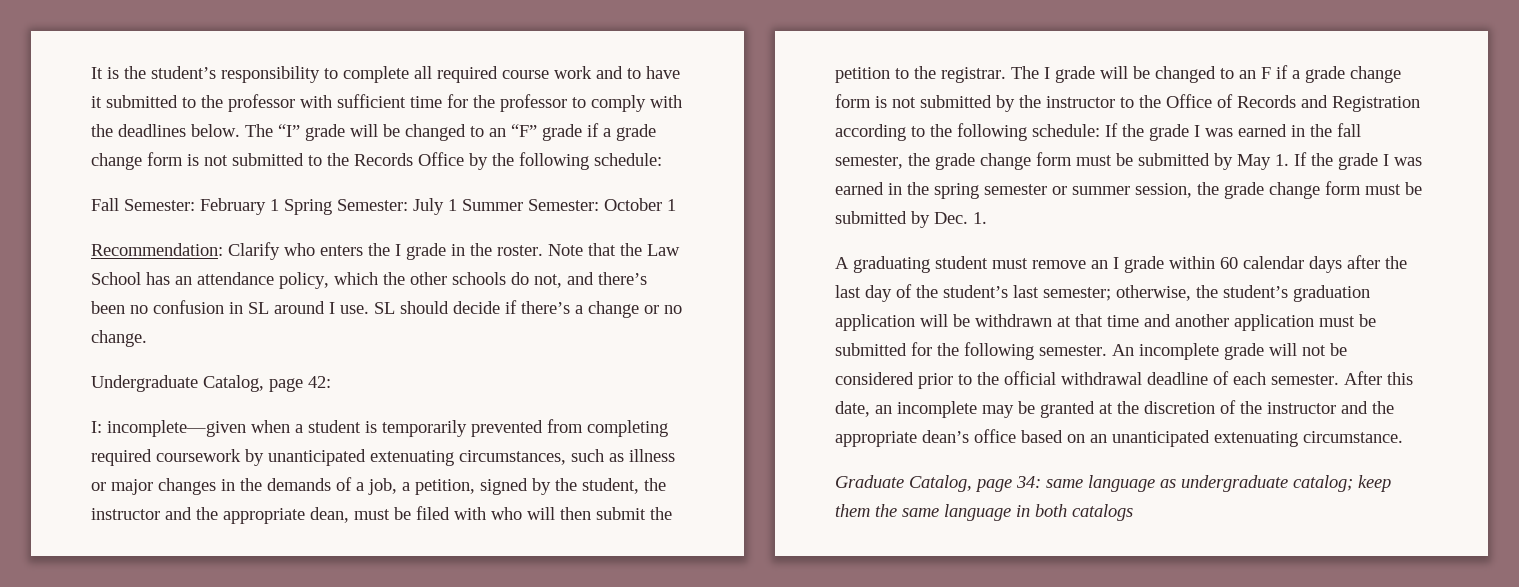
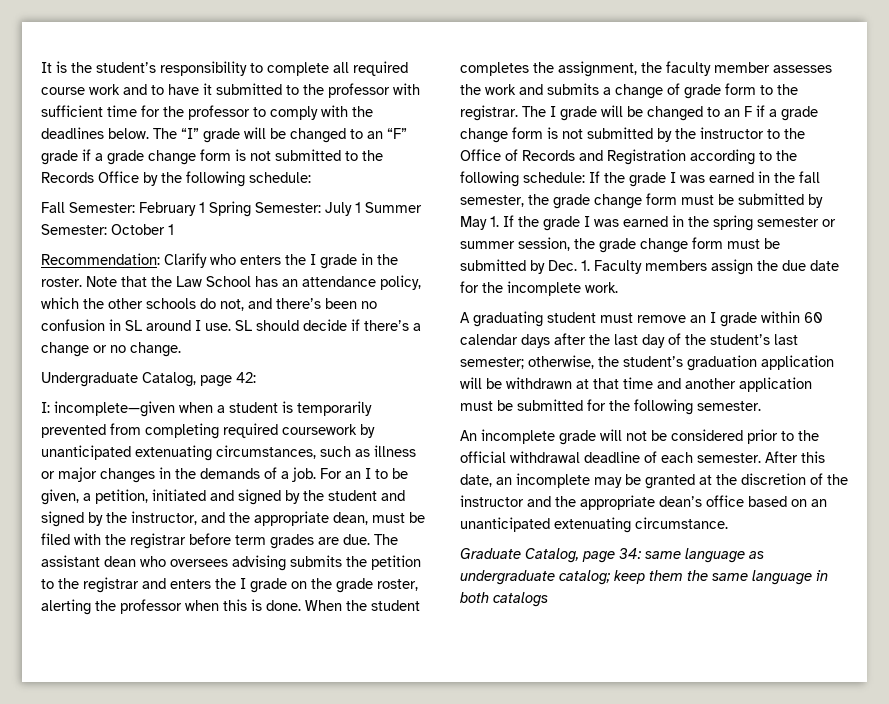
- I: incomplete—given when a student is temporarily prevented from completing required coursework by unanticipated extenuating circumstances, such as illness or major changes in the demands of a job, a petition, signed by the student, the instructor and the appropriate dean, must be filed with who will then submit the petition to the registrar.
+ I: incomplete—given when a student is temporarily prevented from completing required coursework by unanticipated extenuating circumstances, such as illness or major changes in the demands of a job. For an I to be given, a petition, initiated and signed by the student and signed by the instructor, and the appropriate dean, must be filed with the registrar before term grades are due. The assistant dean who oversees advising submits the petition to the registrar and enters the I grade on the grade roster, alerting the professor when this is done. When the student completes the assignment, the faculty member assesses the work and submits a change of grade form to the registrar.
- If the grade I was earned in the fall semester, the grade change form must be submitted by May 1. If the grade I was earned in the spring semester or summer session, the grade change form must be submitted by Dec. 1.
+ If the grade I was earned in the fall semester, the grade change form must be submitted by May 1. If the grade I was earned in the spring semester or summer session, the grade change form must be submitted by Dec. 1. Faculty members assign the due date for the incomplete work.
- A graduating student must remove an I grade within 60 calendar days after the last day of the student’s last semester; otherwise, the student’s graduation application will be withdrawn at that time and another application must be submitted for the following semester. An incomplete grade will not be considered prior to the official withdrawal deadline of each semester.
+ A graduating student must remove an I grade within 60 calendar days after the last day of the student’s last semester; otherwise, the student’s graduation application will be withdrawn at that time and another application must be submitted for the following semester.
+ An incomplete grade will not be considered prior to the official withdrawal deadline of each semester.

